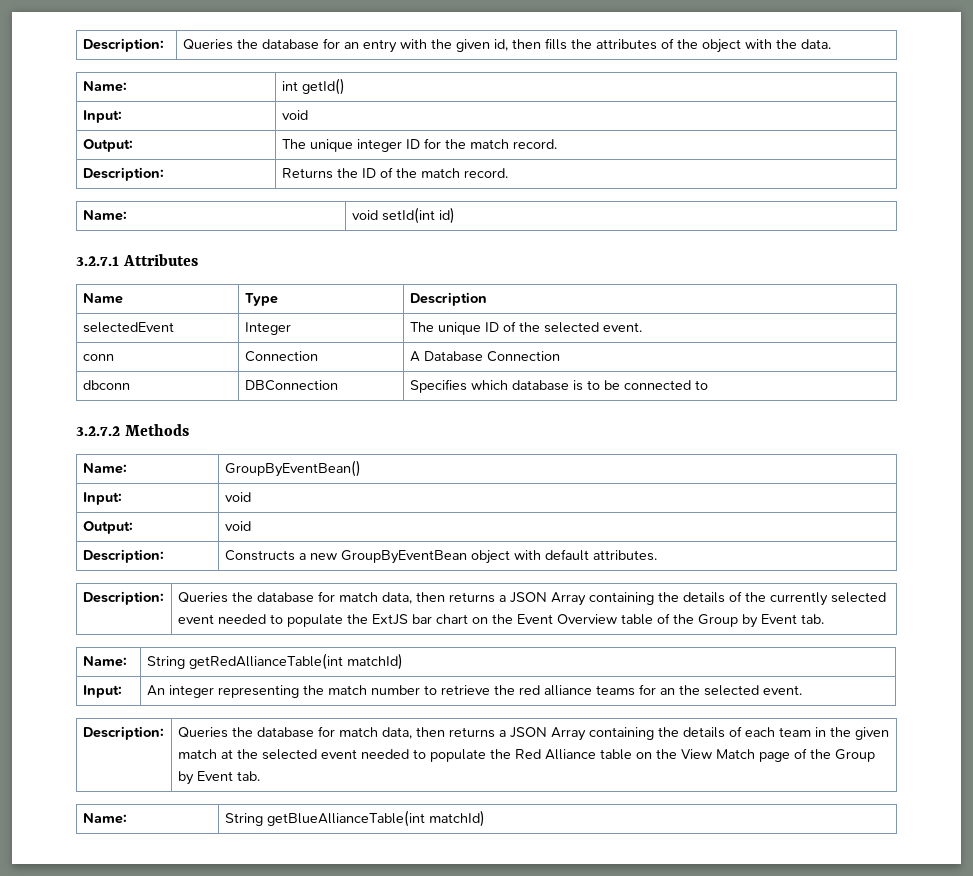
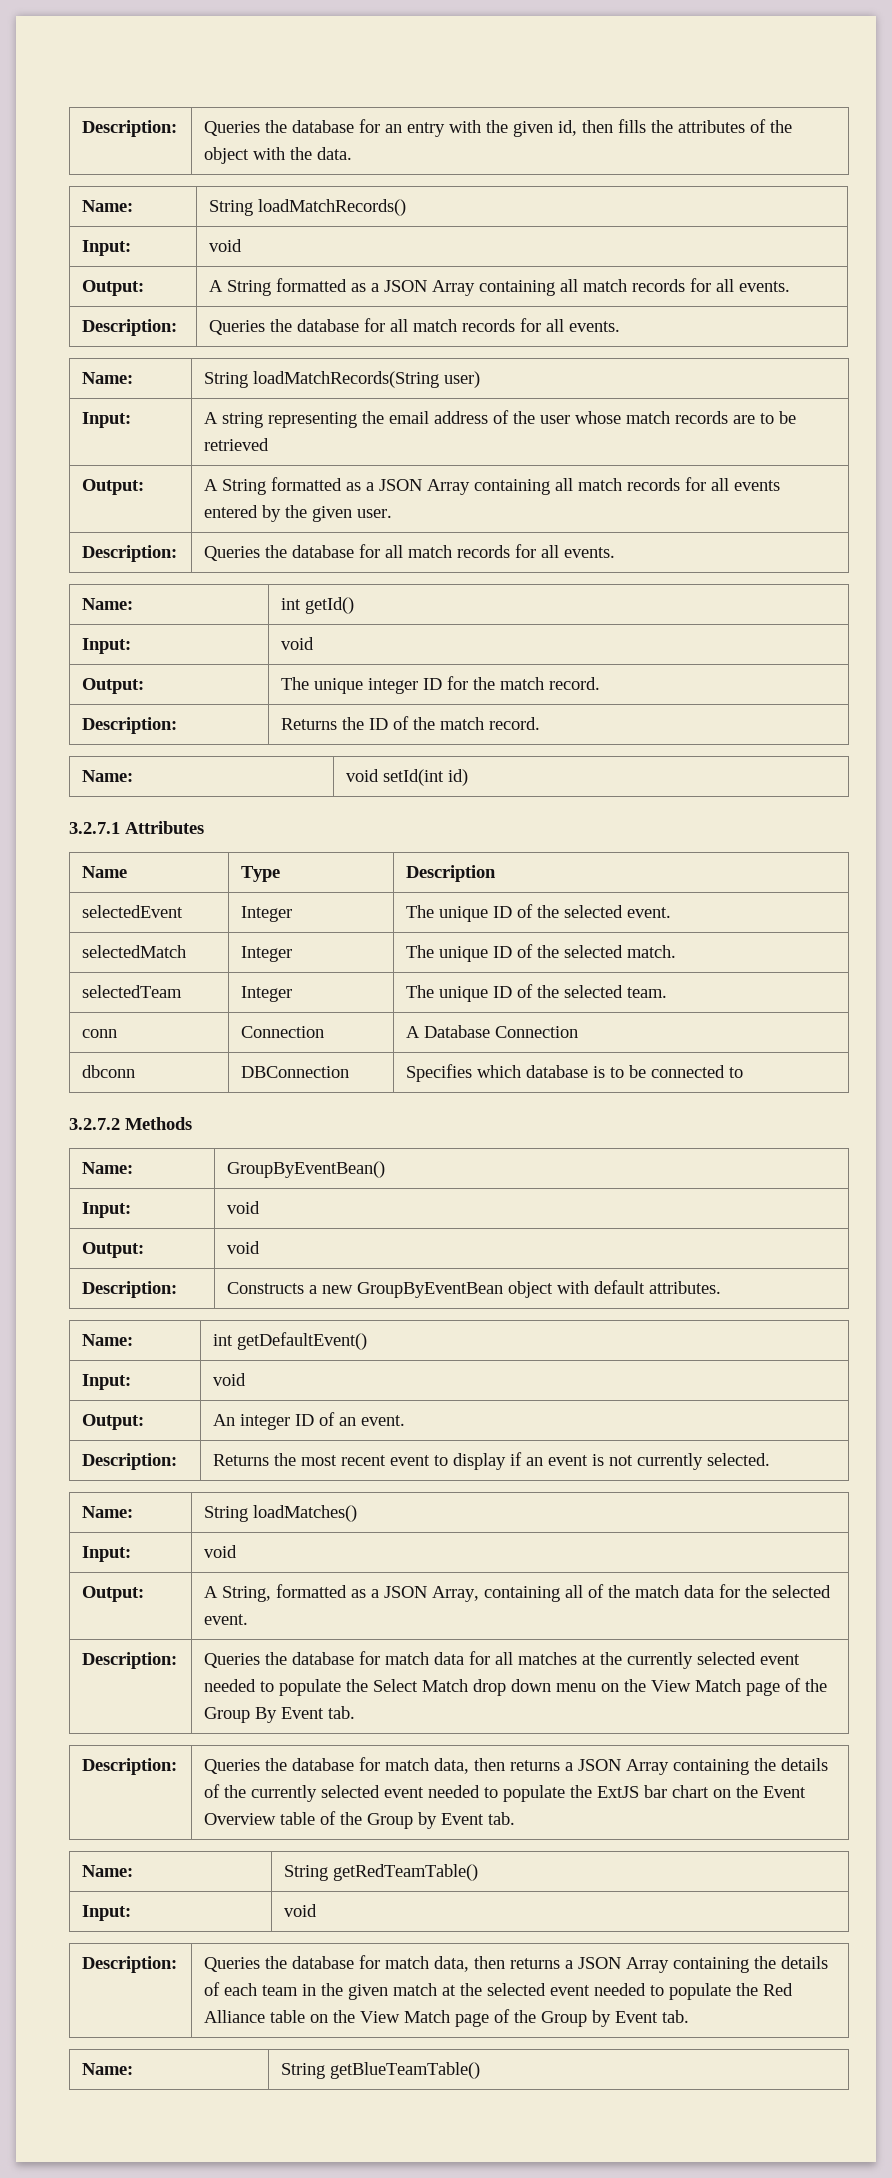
+ Name: | String loadMatchRecords()
+ Input: | void
+ Output: | A String formatted as a JSON Array containing all match records for all events.
+ Description: | Queries the database for all match records for all events.
+ Name: | String loadMatchRecords(String user)
+ Input: | A string representing the email address of the user whose match records are to be retrieved
+ Output: | A String formatted as a JSON Array containing all match records for all events entered by the given user.
+ Description: | Queries the database for all match records for all events.
+ selectedMatch | Integer | The unique ID of the selected match.
+ selectedTeam | Integer | The unique ID of the selected team.
+ Name: | int getDefaultEvent()
+ Input: | void
+ Output: | An integer ID of an event.
+ Description: | Returns the most recent event to display if an event is not currently selected.
+ Name: | String loadMatches()
+ Input: | void
+ Output: | A String, formatted as a JSON Array, containing all of the match data for the selected event.
+ Description: | Queries the database for match data for all matches at the currently selected event needed to populate the Select Match drop down menu on the View Match page of the Group By Event tab.
- Name: | String getRedAllianceTable(int matchId)
- Input: | An integer representing the match number to retrieve the red alliance teams for an the selected event.
+ Name: | String getRedTeamTable()
+ Input: | void
- Name: | String getBlueAllianceTable(int matchId)
+ Name: | String getBlueTeamTable()

